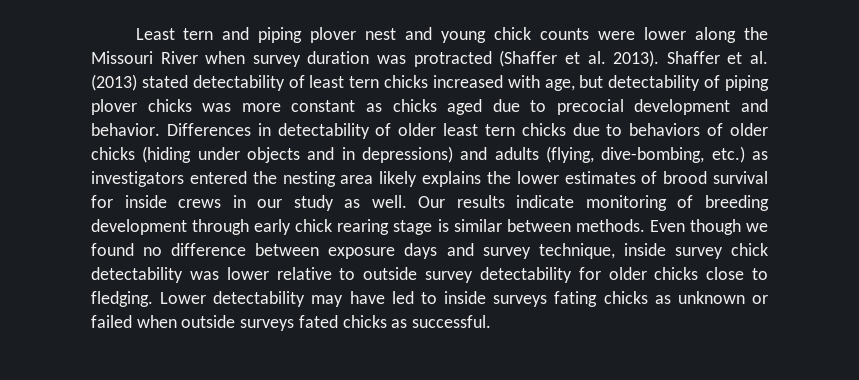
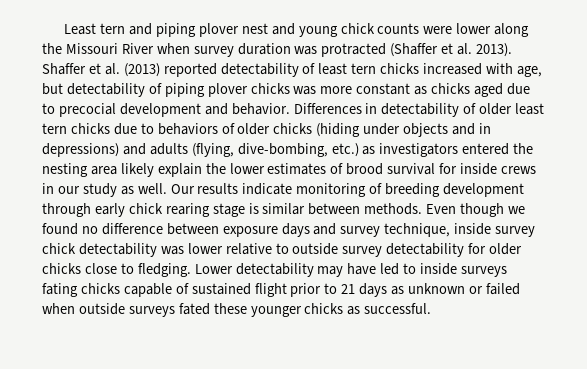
- Shaffer et al. (2013) stated detectability of least tern chicks increased with age, but detectability of piping plover chicks was more constant as chicks aged due to precocial development and behavior.
+ Shaffer et al. (2013) reported detectability of least tern chicks increased with age, but detectability of piping plover chicks was more constant as chicks aged due to precocial development and behavior.
- Differences in detectability of older least tern chicks due to behaviors of older chicks (hiding under objects and in depressions) and adults (flying, dive-bombing, etc.) as investigators entered the nesting area likely explains the lower estimates of brood survival for inside crews in our study as well.
+ Differences in detectability of older least tern chicks due to behaviors of older chicks (hiding under objects and in depressions) and adults (flying, dive-bombing, etc.) as investigators entered the nesting area likely explain the lower estimates of brood survival for inside crews in our study as well.
- Lower detectability may have led to inside surveys fating chicks as unknown or failed when outside surveys fated chicks as successful.
+ Lower detectability may have led to inside surveys fating chicks capable of sustained flight prior to 21 days as unknown or failed when outside surveys fated these younger chicks as successful.

